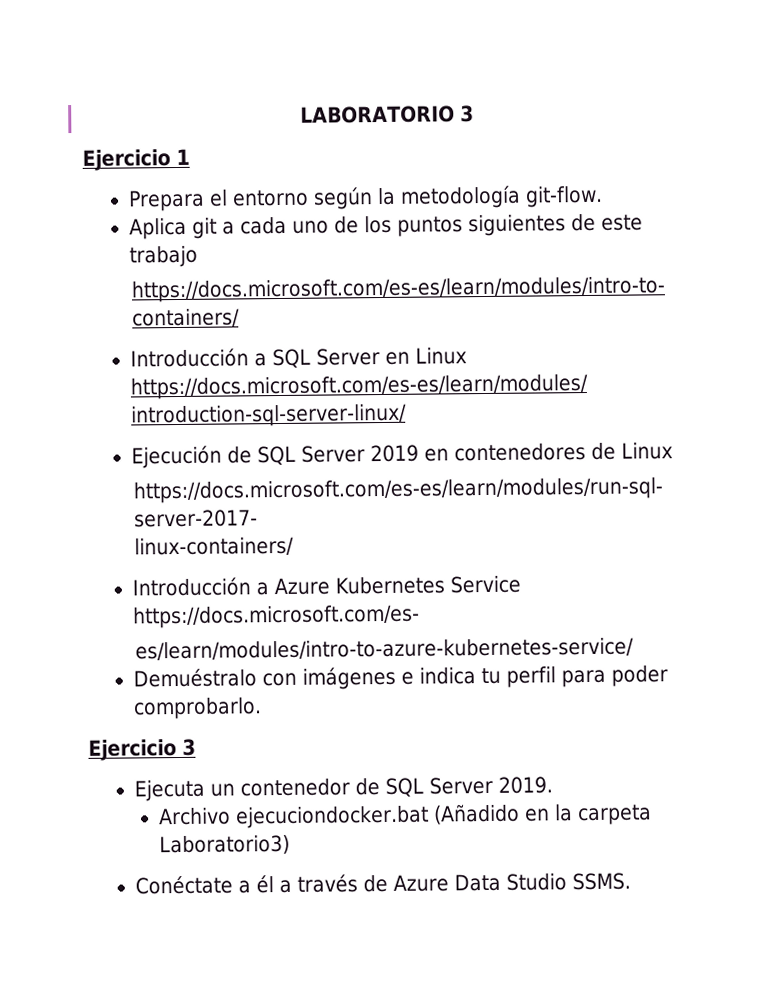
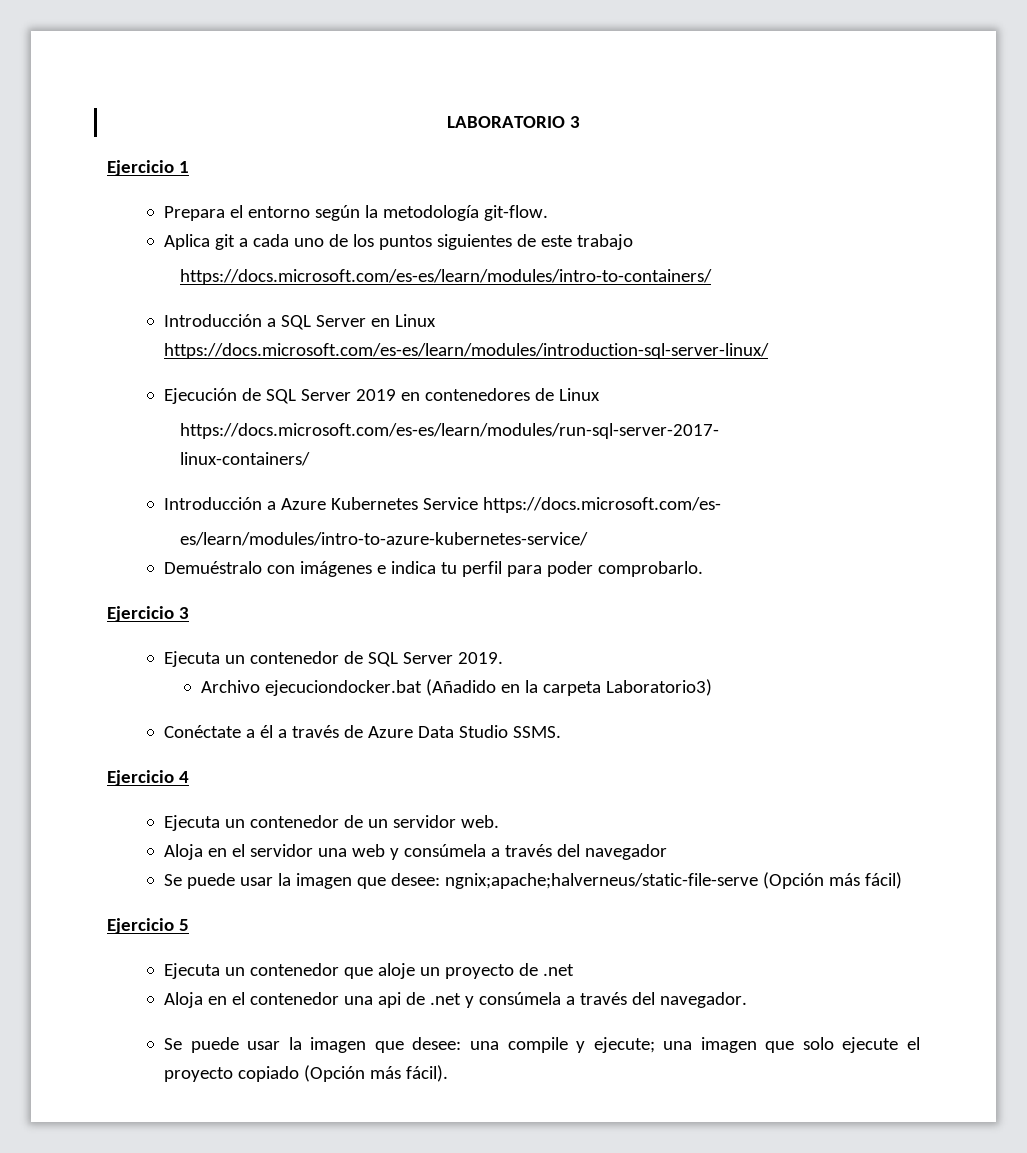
+ Ejercicio 4
+ Ejecuta un contenedor de un servidor web.
+ Aloja en el servidor una web y consúmela a través del navegador
+ Se puede usar la imagen que desee: ngnix;apache;halverneus/static-file-serve (Opción más fácil)
+ Ejercicio 5
+ Ejecuta un contenedor que aloje un proyecto de .net
+ Aloja en el contenedor una api de .net y consúmela a través del navegador.
+ Se puede usar la imagen que desee: una compile y ejecute; una imagen que solo ejecute el proyecto copiado (Opción más fácil).

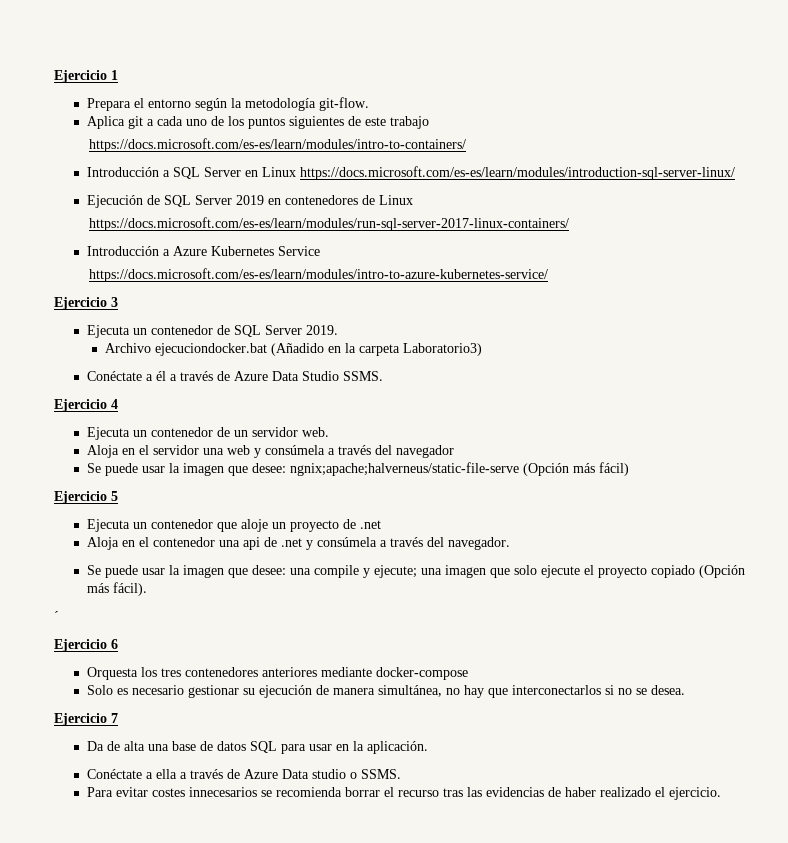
- LABORATORIO 3
- https://docs.microsoft.com/es-es/learn/modules/run-sql-server-2017-
- linux-containers/
+ https://docs.microsoft.com/es-es/learn/modules/run-sql-server-2017-linux-containers/
- Introducción a Azure Kubernetes Service https://docs.microsoft.com/es-
- es/learn/modules/intro-to-azure-kubernetes-service/
- Demuéstralo con imágenes e indica tu perfil para poder comprobarlo.
+ Introducción a Azure Kubernetes Service
+ https://docs.microsoft.com/es-es/learn/modules/intro-to-azure-kubernetes-service/
+ ´
+ Ejercicio 6
+ Orquesta los tres contenedores anteriores mediante docker-compose
+ Solo es necesario gestionar su ejecución de manera simultánea, no hay que interconectarlos si no se desea.
+ Ejercicio 7
+ Da de alta una base de datos SQL para usar en la aplicación.
+ Conéctate a ella a través de Azure Data studio o SSMS.
+ Para evitar costes innecesarios se recomienda borrar el recurso tras las evidencias de haber realizado el ejercicio.

